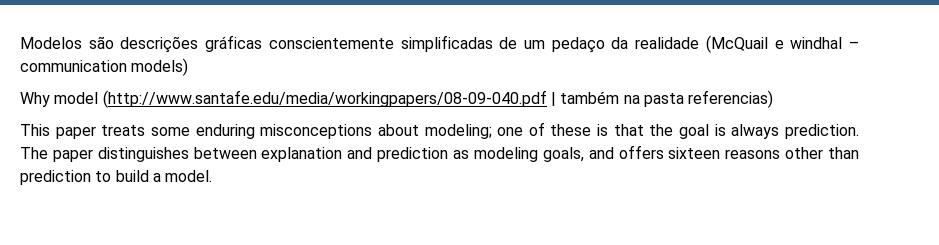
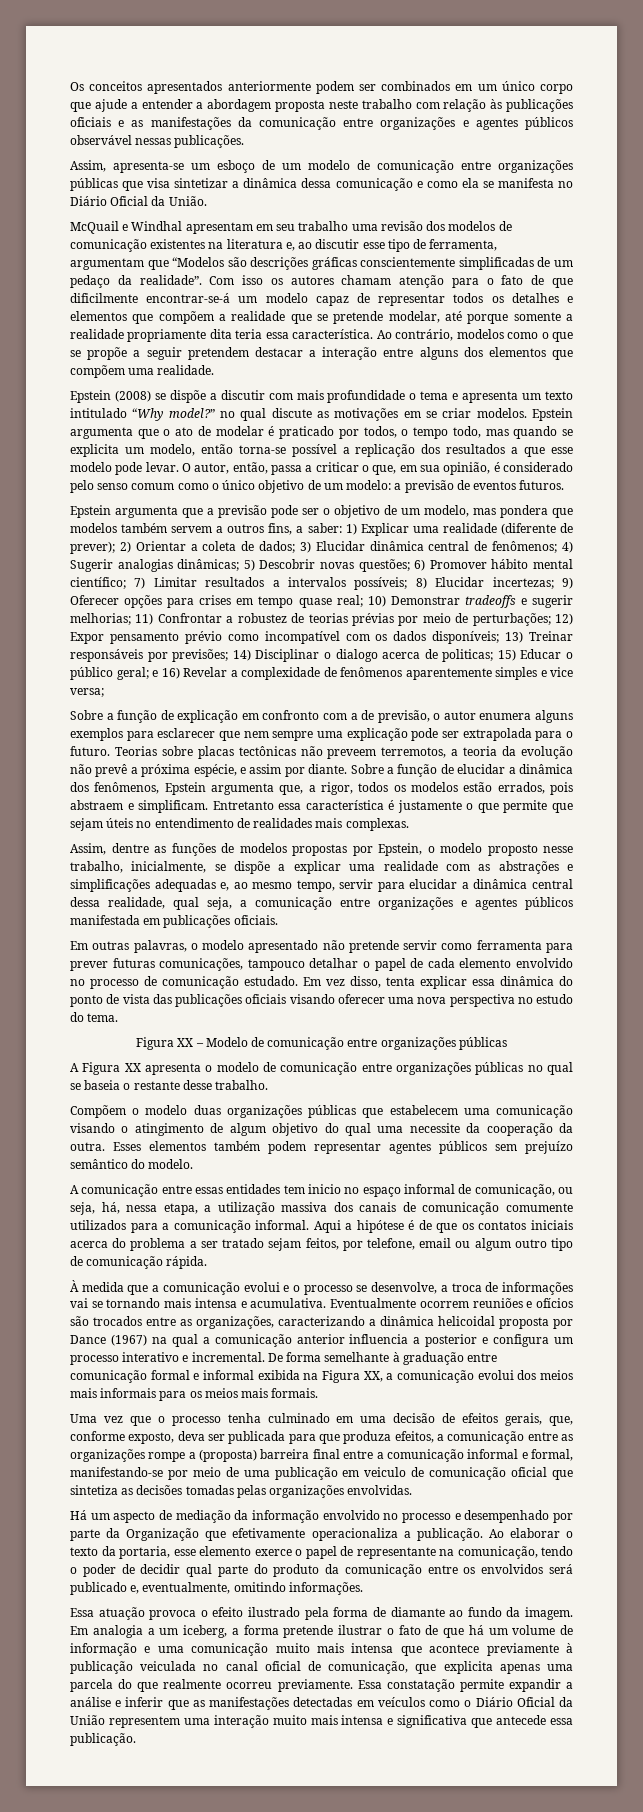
- Modelos são descrições gráficas conscientemente simplificadas de um pedaço da realidade (McQuail e windhal – communication models)
- Why model (http://www.santafe.edu/media/workingpapers/08-09-040.pdf | também na pasta referencias)
- This paper treats some enduring misconceptions about modeling; one of these is that the goal is always prediction. The paper distinguishes between explanation and prediction as modeling goals, and offers sixteen reasons other than prediction to build a model.
+ Os conceitos apresentados anteriormente podem ser combinados em um único corpo que ajude a entender a abordagem proposta neste trabalho com relação às publicações oficiais e as manifestações da comunicação entre organizações e agentes públicos observável nessas publicações.
+ Assim, apresenta-se um esboço de um modelo de comunicação entre organizações públicas que visa sintetizar a dinâmica dessa comunicação e como ela se manifesta no Diário Oficial da União.
+ McQuail e Windhal apresentam em seu trabalho uma revisão dos modelos de comunicação existentes na literatura e, ao discutir esse tipo de ferramenta, argumentam que “Modelos são descrições gráficas conscientemente simplificadas de um pedaço da realidade”. Com isso os autores chamam atenção para o fato de que dificilmente encontrar-se-á um modelo capaz de representar todos os detalhes e elementos que compõem a realidade que se pretende modelar, até porque somente a realidade propriamente dita teria essa característica. Ao contrário, modelos como o que se propõe a seguir pretendem destacar a interação entre alguns dos elementos que compõem uma realidade.
+ Epstein (2008) se dispõe a discutir com mais profundidade o tema e apresenta um texto intitulado “Why model?” no qual discute as motivações em se criar modelos. Epstein argumenta que o ato de modelar é praticado por todos, o tempo todo, mas quando se explicita um modelo, então torna-se possível a replicação dos resultados a que esse modelo pode levar. O autor, então, passa a criticar o que, em sua opinião, é considerado pelo senso comum como o único objetivo de um modelo: a previsão de eventos futuros.
+ Epstein argumenta que a previsão pode ser o objetivo de um modelo, mas pondera que modelos também servem a outros fins, a saber: 1) Explicar uma realidade (diferente de prever); 2) Orientar a coleta de dados; 3) Elucidar dinâmica central de fenômenos; 4) Sugerir analogias dinâmicas; 5) Descobrir novas questões; 6) Promover hábito mental científico; 7) Limitar resultados a intervalos possíveis; 8) Elucidar incertezas; 9) Oferecer opções para crises em tempo quase real; 10) Demonstrar tradeoffs e sugerir melhorias; 11) Confrontar a robustez de teorias prévias por meio de perturbações; 12) Expor pensamento prévio como incompatível com os dados disponíveis; 13) Treinar responsáveis por previsões; 14) Disciplinar o dialogo acerca de politicas; 15) Educar o público geral; e 16) Revelar a complexidade de fenômenos aparentemente simples e vice versa;
+ Sobre a função de explicação em confronto com a de previsão, o autor enumera alguns exemplos para esclarecer que nem sempre uma explicação pode ser extrapolada para o futuro. Teorias sobre placas tectônicas não preveem terremotos, a teoria da evolução não prevê a próxima espécie, e assim por diante. Sobre a função de elucidar a dinâmica dos fenômenos, Epstein argumenta que, a rigor, todos os modelos estão errados, pois abstraem e simplificam. Entretanto essa característica é justamente o que permite que sejam úteis no entendimento de realidades mais complexas.
+ Assim, dentre as funções de modelos propostas por Epstein, o modelo proposto nesse trabalho, inicialmente, se dispõe a explicar uma realidade com as abstrações e simplificações adequadas e, ao mesmo tempo, servir para elucidar a dinâmica central dessa realidade, qual seja, a comunicação entre organizações e agentes públicos manifestada em publicações oficiais.
+ Em outras palavras, o modelo apresentado não pretende servir como ferramenta para prever futuras comunicações, tampouco detalhar o papel de cada elemento envolvido no processo de comunicação estudado. Em vez disso, tenta explicar essa dinâmica do ponto de vista das publicações oficiais visando oferecer uma nova perspectiva no estudo do tema.
+ Figura XX – Modelo de comunicação entre organizações públicas
+ A Figura XX apresenta o modelo de comunicação entre organizações públicas no qual se baseia o restante desse trabalho.
+ Compõem o modelo duas organizações públicas que estabelecem uma comunicação visando o atingimento de algum objetivo do qual uma necessite da cooperação da outra. Esses elementos também podem representar agentes públicos sem prejuízo semântico do modelo.
+ A comunicação entre essas entidades tem inicio no espaço informal de comunicação, ou seja, há, nessa etapa, a utilização massiva dos canais de comunicação comumente utilizados para a comunicação informal. Aqui a hipótese é de que os contatos iniciais acerca do problema a ser tratado sejam feitos, por telefone, email ou algum outro tipo de comunicação rápida.
+ À medida que a comunicação evolui e o processo se desenvolve, a troca de informações vai se tornando mais intensa e acumulativa. Eventualmente ocorrem reuniões e ofícios são trocados entre as organizações, caracterizando a dinâmica helicoidal proposta por Dance (1967) na qual a comunicação anterior influencia a posterior e configura um processo interativo e incremental. De forma semelhante à graduação entre comunicação formal e informal exibida na Figura XX, a comunicação evolui dos meios mais informais para os meios mais formais.
+ Uma vez que o processo tenha culminado em uma decisão de efeitos gerais, que, conforme exposto, deva ser publicada para que produza efeitos, a comunicação entre as organizações rompe a (proposta) barreira final entre a comunicação informal e formal, manifestando-se por meio de uma publicação em veiculo de comunicação oficial que sintetiza as decisões tomadas pelas organizações envolvidas.
+ Há um aspecto de mediação da informação envolvido no processo e desempenhado por parte da Organização que efetivamente operacionaliza a publicação. Ao elaborar o texto da portaria, esse elemento exerce o papel de representante na comunicação, tendo o poder de decidir qual parte do produto da comunicação entre os envolvidos será publicado e, eventualmente, omitindo informações.
+ Essa atuação provoca o efeito ilustrado pela forma de diamante ao fundo da imagem. Em analogia a um iceberg, a forma pretende ilustrar o fato de que há um volume de informação e uma comunicação muito mais intensa que acontece previamente à publicação veiculada no canal oficial de comunicação, que explicita apenas uma parcela do que realmente ocorreu previamente. Essa constatação permite expandir a análise e inferir que as manifestações detectadas em veículos como o Diário Oficial da União representem uma interação muito mais intensa e significativa que antecede essa publicação.

